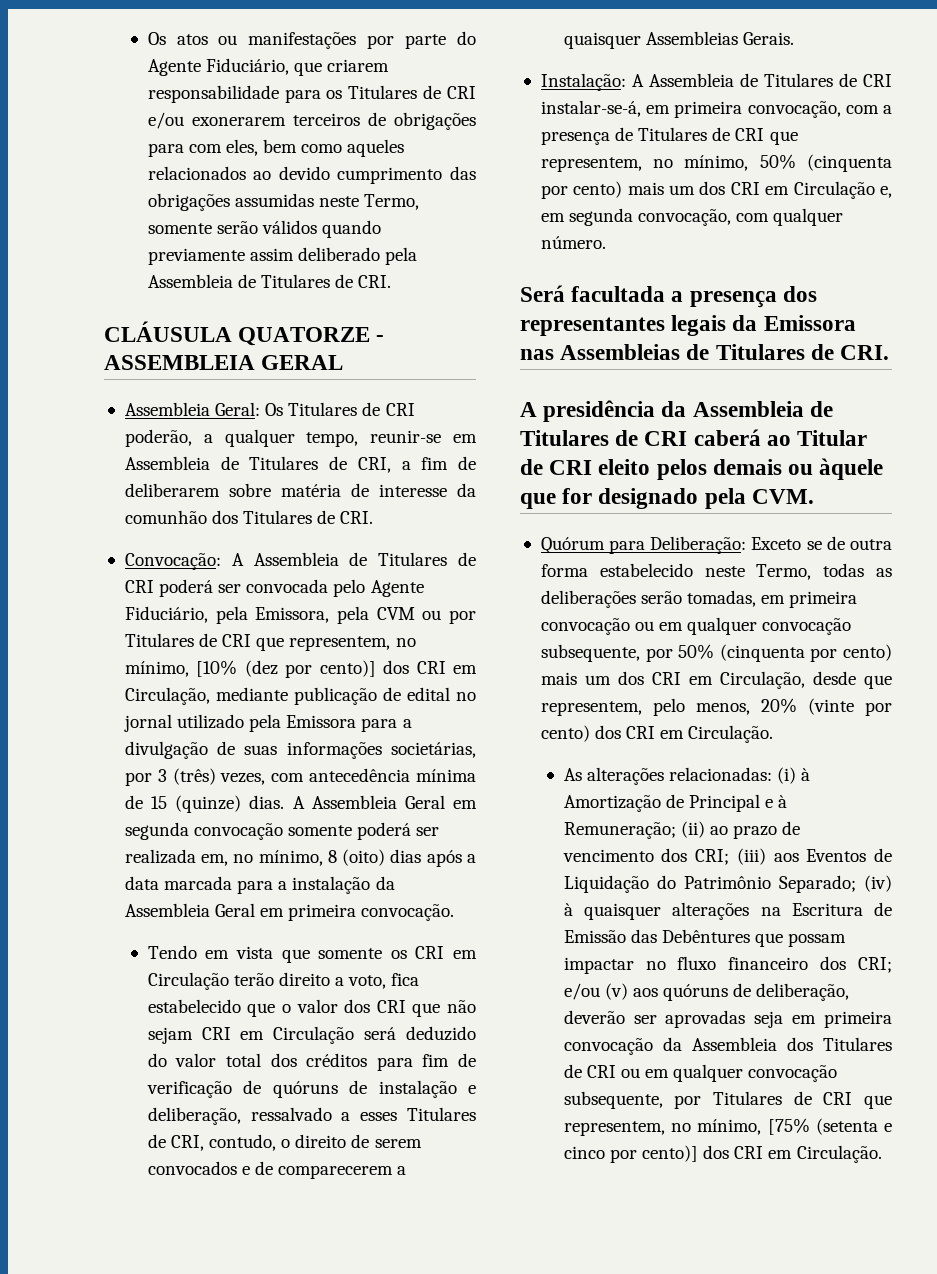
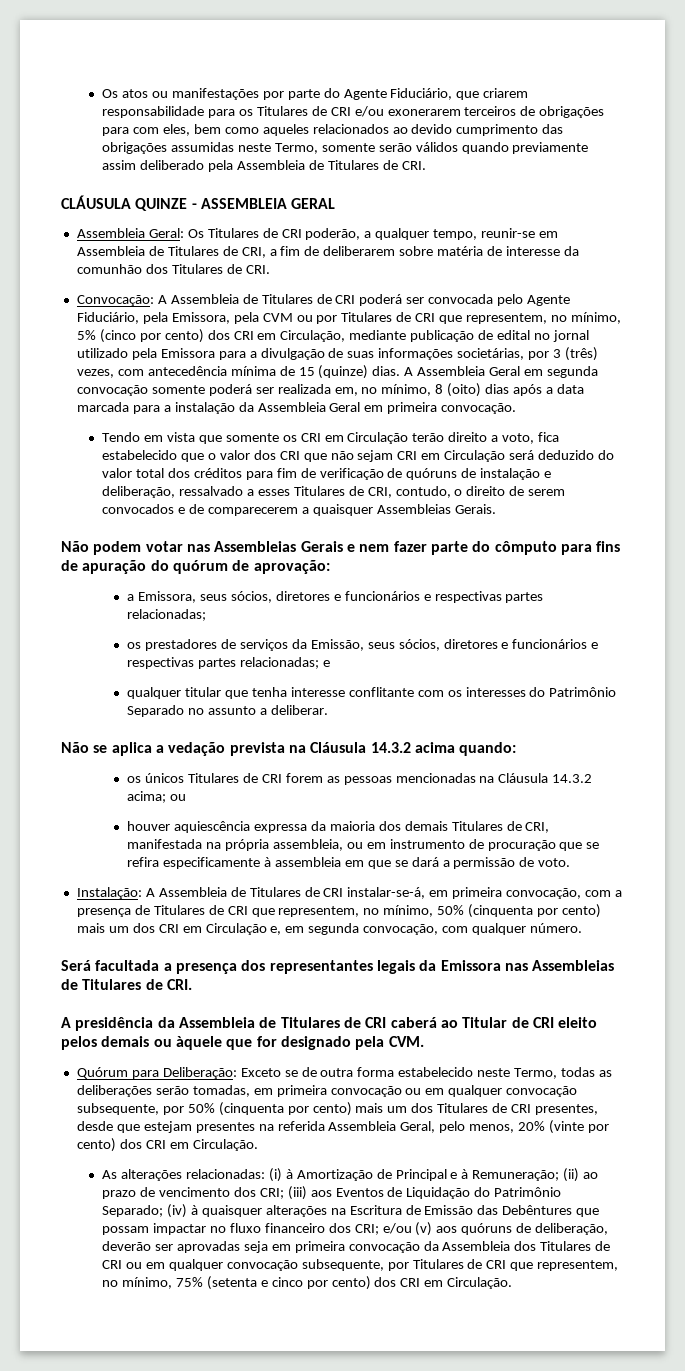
- CLÁUSULA QUATORZE - ASSEMBLEIA GERAL
+ CLÁUSULA QUINZE - ASSEMBLEIA GERAL
- Convocação: A Assembleia de Titulares de CRI poderá ser convocada pelo Agente Fiduciário, pela Emissora, pela CVM ou por Titulares de CRI que representem, no mínimo, [10% (dez por cento)] dos CRI em Circulação, mediante publicação de edital no jornal utilizado pela Emissora para a divulgação de suas informações societárias, por 3 (três) vezes, com antecedência mínima de 15 (quinze) dias.
+ Convocação: A Assembleia de Titulares de CRI poderá ser convocada pelo Agente Fiduciário, pela Emissora, pela CVM ou por Titulares de CRI que representem, no mínimo, 5% (cinco por cento) dos CRI em Circulação, mediante publicação de edital no jornal utilizado pela Emissora para a divulgação de suas informações societárias, por 3 (três) vezes, com antecedência mínima de 15 (quinze) dias.
+ Não podem votar nas Assembleias Gerais e nem fazer parte do cômputo para fins de apuração do quórum de aprovação:
+ a Emissora, seus sócios, diretores e funcionários e respectivas partes relacionadas;
+ os prestadores de serviços da Emissão, seus sócios, diretores e funcionários e respectivas partes relacionadas; e
+ qualquer titular que tenha interesse conflitante com os interesses do Patrimônio Separado no assunto a deliberar.
+ Não se aplica a vedação prevista na Cláusula 14.3.2 acima quando:
+ os únicos Titulares de CRI forem as pessoas mencionadas na Cláusula 14.3.2 acima; ou
+ houver aquiescência expressa da maioria dos demais Titulares de CRI, manifestada na própria assembleia, ou em instrumento de procuração que se refira especificamente à assembleia em que se dará a permissão de voto.
- Quórum para Deliberação: Exceto se de outra forma estabelecido neste Termo, todas as deliberações serão tomadas, em primeira convocação ou em qualquer convocação subsequente, por 50% (cinquenta por cento) mais um dos CRI em Circulação, desde que representem, pelo menos, 20% (vinte por cento) dos CRI em Circulação.
+ Quórum para Deliberação: Exceto se de outra forma estabelecido neste Termo, todas as deliberações serão tomadas, em primeira convocação ou em qualquer convocação subsequente, por 50% (cinquenta por cento) mais um dos Titulares de CRI presentes, desde que estejam presentes na referida Assembleia Geral, pelo menos, 20% (vinte por cento) dos CRI em Circulação.
- e/ou (v) aos quóruns de deliberação, deverão ser aprovadas seja em primeira convocação da Assembleia dos Titulares de CRI ou em qualquer convocação subsequente, por Titulares de CRI que representem, no mínimo, [75% (setenta e cinco por cento)] dos CRI em Circulação.
+ e/ou (v) aos quóruns de deliberação, deverão ser aprovadas seja em primeira convocação da Assembleia dos Titulares de CRI ou em qualquer convocação subsequente, por Titulares de CRI que representem, no mínimo, 75% (setenta e cinco por cento) dos CRI em Circulação.

